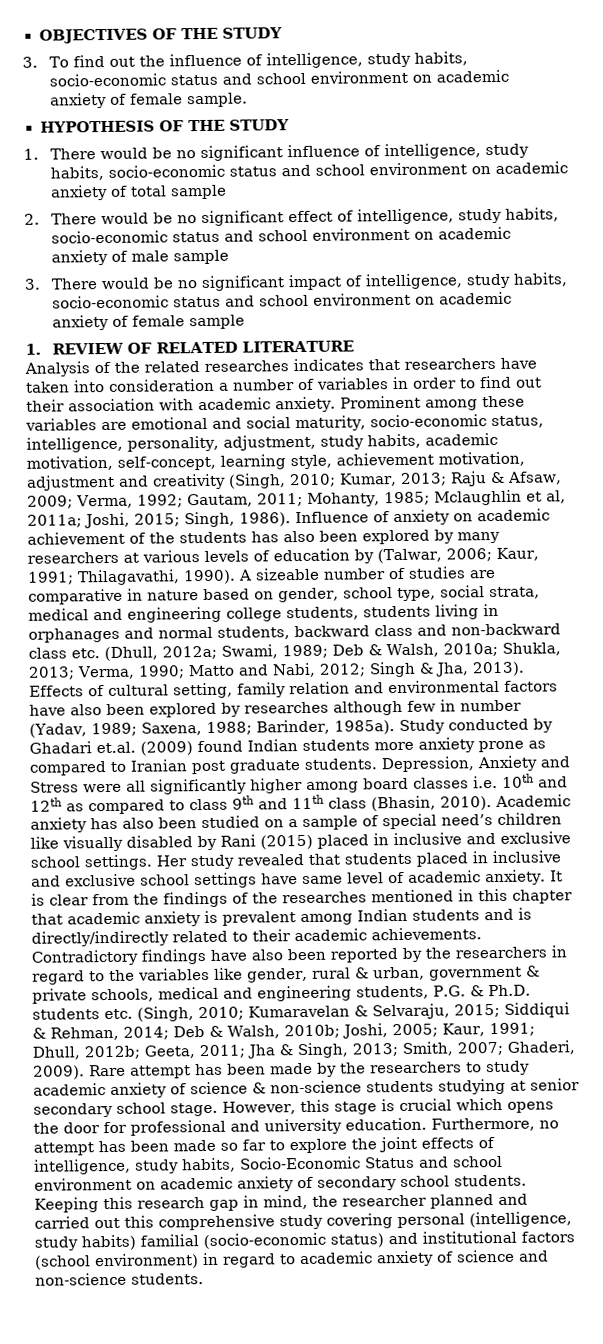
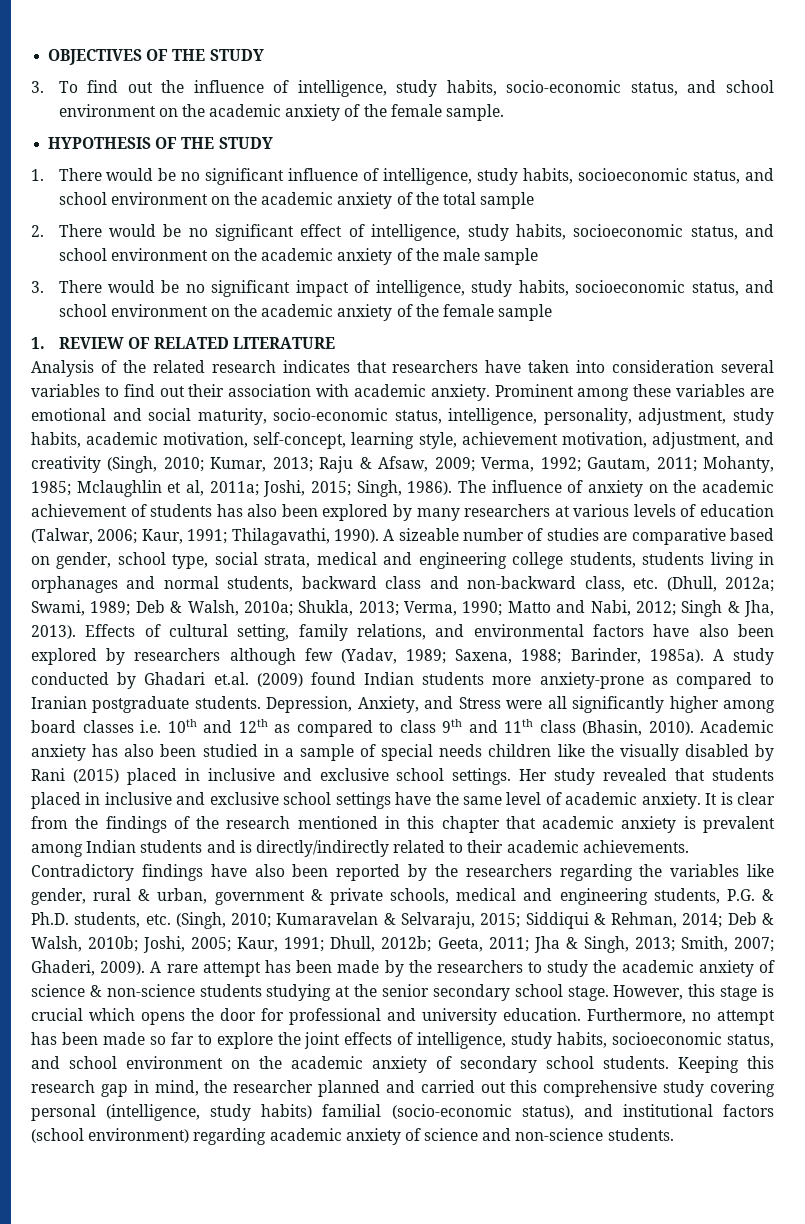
- 3. To find out the influence of intelligence, study habits, socio-economic status and school environment on academic anxiety of female sample.
+ 3. To find out the influence of intelligence, study habits, socio-economic status, and school environment on the academic anxiety of the female sample.
- 1. There would be no significant influence of intelligence, study habits, socio-economic status and school environment on academic anxiety of total sample
+ 1. There would be no significant influence of intelligence, study habits, socioeconomic status, and school environment on the academic anxiety of the total sample
- 2. There would be no significant effect of intelligence, study habits, socio-economic status and school environment on academic anxiety of male sample
+ 2. There would be no significant effect of intelligence, study habits, socioeconomic status, and school environment on the academic anxiety of the male sample
- 3. There would be no significant impact of intelligence, study habits, socio-economic status and school environment on academic anxiety of female sample
+ 3. There would be no significant impact of intelligence, study habits, socioeconomic status, and school environment on the academic anxiety of the female sample
- Analysis of the related researches indicates that researchers have taken into consideration a number of variables in order to find out their association with academic anxiety.
+ Analysis of the related research indicates that researchers have taken into consideration several variables to find out their association with academic anxiety.
- Prominent among these variables are emotional and social maturity, socio-economic status, intelligence, personality, adjustment, study habits, academic motivation, self-concept, learning style, achievement motivation, adjustment and creativity (Singh, 2010; Kumar, 2013; Raju & Afsaw, 2009; Verma, 1992; Gautam, 2011; Mohanty, 1985; Mclaughlin et al, 2011a; Joshi, 2015; Singh, 1986).
+ Prominent among these variables are emotional and social maturity, socio-economic status, intelligence, personality, adjustment, study habits, academic motivation, self-concept, learning style, achievement motivation, adjustment, and creativity (Singh, 2010; Kumar, 2013; Raju & Afsaw, 2009; Verma, 1992; Gautam, 2011; Mohanty, 1985; Mclaughlin et al, 2011a; Joshi, 2015; Singh, 1986).
- Influence of anxiety on academic achievement of the students has also been explored by many researchers at various levels of education by (Talwar, 2006; Kaur, 1991; Thilagavathi, 1990).
+ The influence of anxiety on the academic achievement of students has also been explored by many researchers at various levels of education (Talwar, 2006; Kaur, 1991; Thilagavathi, 1990).
- A sizeable number of studies are comparative in nature based on gender, school type, social strata, medical and engineering college students, students living in orphanages and normal students, backward class and non-backward class etc. (Dhull, 2012a; Swami, 1989; Deb & Walsh, 2010a; Shukla, 2013; Verma, 1990; Matto and Nabi, 2012; Singh & Jha, 2013).
+ A sizeable number of studies are comparative based on gender, school type, social strata, medical and engineering college students, students living in orphanages and normal students, backward class and non-backward class, etc. (Dhull, 2012a; Swami, 1989; Deb & Walsh, 2010a; Shukla, 2013; Verma, 1990; Matto and Nabi, 2012; Singh & Jha, 2013).
- Effects of cultural setting, family relation and environmental factors have also been explored by researches although few in number (Yadav, 1989; Saxena, 1988; Barinder, 1985a).
+ Effects of cultural setting, family relations, and environmental factors have also been explored by researchers although few (Yadav, 1989; Saxena, 1988; Barinder, 1985a).
- Study conducted by Ghadari et.al. (2009) found Indian students more anxiety prone as compared to Iranian post graduate students.
+ A study conducted by Ghadari et.al. (2009) found Indian students more anxiety-prone as compared to Iranian postgraduate students.
- Depression, Anxiety and Stress were all significantly higher among board classes i.e. 10th and 12th as compared to class 9th and 11th class (Bhasin, 2010).
+ Depression, Anxiety, and Stress were all significantly higher among board classes i.e. 10th and 12th as compared to class 9th and 11th class (Bhasin, 2010).
- Academic anxiety has also been studied on a sample of special need’s children like visually disabled by Rani (2015) placed in inclusive and exclusive school settings.
+ Academic anxiety has also been studied in a sample of special needs children like the visually disabled by Rani (2015) placed in inclusive and exclusive school settings.
- Her study revealed that students placed in inclusive and exclusive school settings have same level of academic anxiety.
+ Her study revealed that students placed in inclusive and exclusive school settings have the same level of academic anxiety.
- It is clear from the findings of the researches mentioned in this chapter that academic anxiety is prevalent among Indian students and is directly/indirectly related to their academic achievements.
+ It is clear from the findings of the research mentioned in this chapter that academic anxiety is prevalent among Indian students and is directly/indirectly related to their academic achievements.
- Contradictory findings have also been reported by the researchers in regard to the variables like gender, rural & urban, government & private schools, medical and engineering students, P.G. & Ph.D. students etc. (Singh, 2010; Kumaravelan & Selvaraju, 2015; Siddiqui & Rehman, 2014; Deb & Walsh, 2010b; Joshi, 2005; Kaur, 1991; Dhull, 2012b; Geeta, 2011; Jha & Singh, 2013; Smith, 2007; Ghaderi, 2009).
+ Contradictory findings have also been reported by the researchers regarding the variables like gender, rural & urban, government & private schools, medical and engineering students, P.G. & Ph.D. students, etc. (Singh, 2010; Kumaravelan & Selvaraju, 2015; Siddiqui & Rehman, 2014; Deb & Walsh, 2010b; Joshi, 2005; Kaur, 1991; Dhull, 2012b; Geeta, 2011; Jha & Singh, 2013; Smith, 2007; Ghaderi, 2009).
- Rare attempt has been made by the researchers to study academic anxiety of science & non-science students studying at senior secondary school stage.
+ A rare attempt has been made by the researchers to study the academic anxiety of science & non-science students studying at the senior secondary school stage.
- Furthermore, no attempt has been made so far to explore the joint effects of intelligence, study habits, Socio-Economic Status and school environment on academic anxiety of secondary school students.
+ Furthermore, no attempt has been made so far to explore the joint effects of intelligence, study habits, socioeconomic status, and school environment on the academic anxiety of secondary school students.
- Keeping this research gap in mind, the researcher planned and carried out this comprehensive study covering personal (intelligence, study habits) familial (socio-economic status) and institutional factors (school environment) in regard to academic anxiety of science and non-science students.
+ Keeping this research gap in mind, the researcher planned and carried out this comprehensive study covering personal (intelligence, study habits) familial (socio-economic status), and institutional factors (school environment) regarding academic anxiety of science and non-science students.

